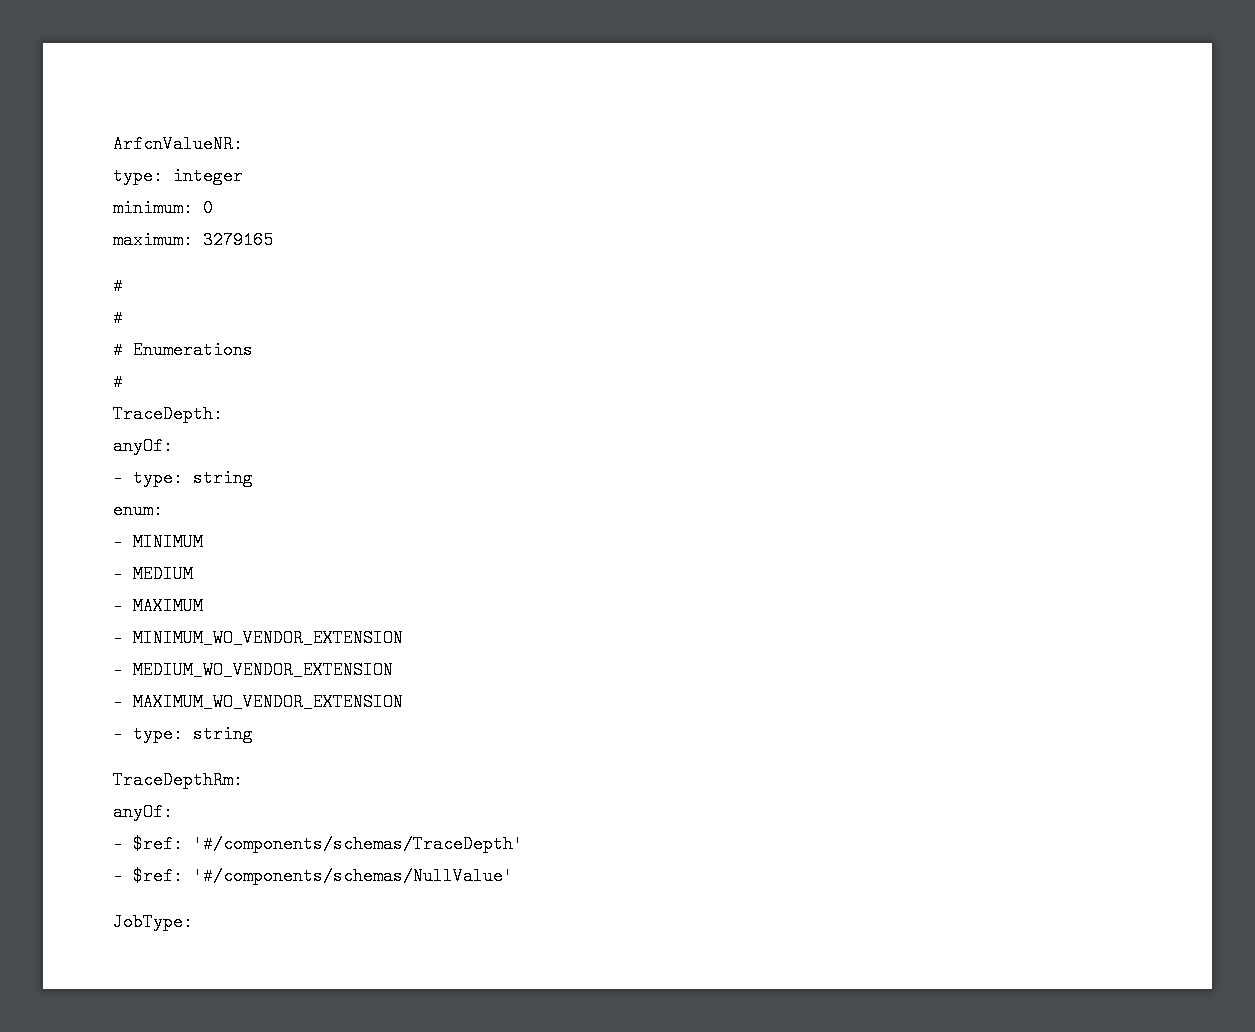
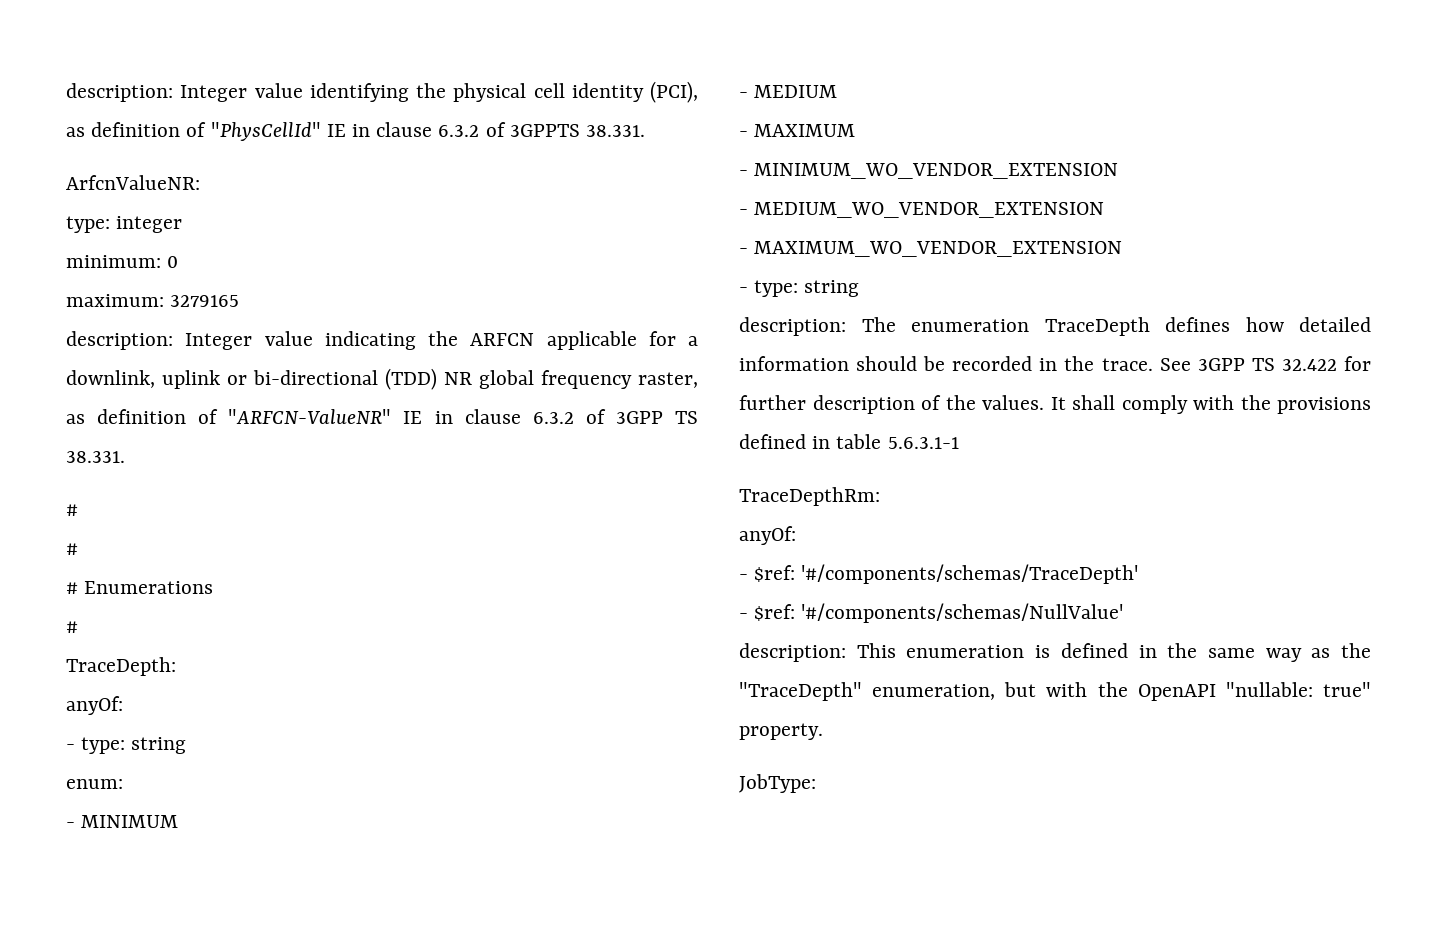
+ description: Integer value identifying the physical cell identity (PCI), as definition of "PhysCellId" IE in clause 6.3.2 of 3GPPTS 38.331.
+ description: Integer value indicating the ARFCN applicable for a downlink, uplink or bi-directional (TDD) NR global frequency raster, as definition of "ARFCN-ValueNR" IE in clause 6.3.2 of 3GPP TS 38.331.
+ description: The enumeration TraceDepth defines how detailed information should be recorded in the trace. See 3GPP TS 32.422 for further description of the values. It shall comply with the provisions defined in table 5.6.3.1-1
+ description: This enumeration is defined in the same way as the "TraceDepth" enumeration, but with the OpenAPI "nullable: true" property.

